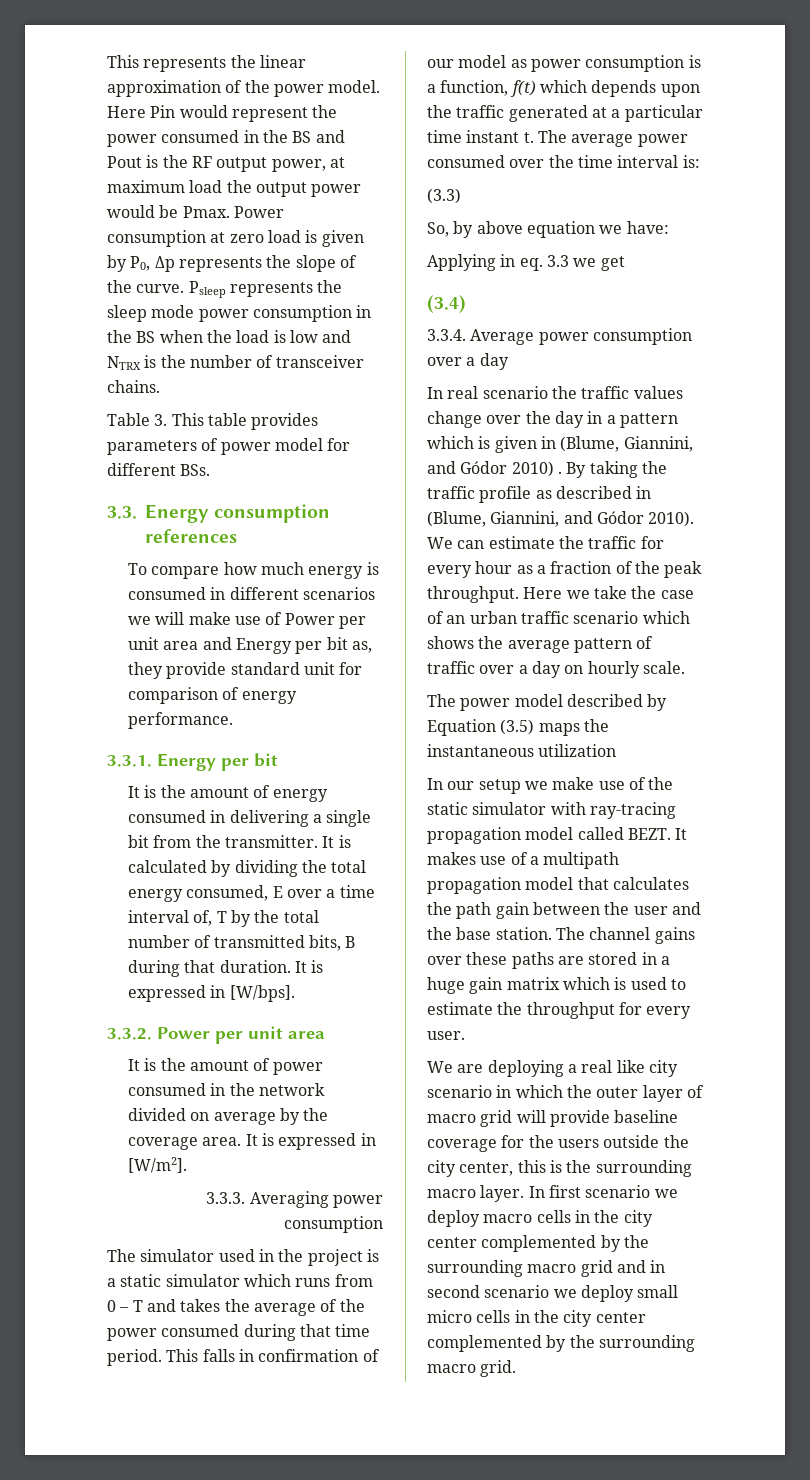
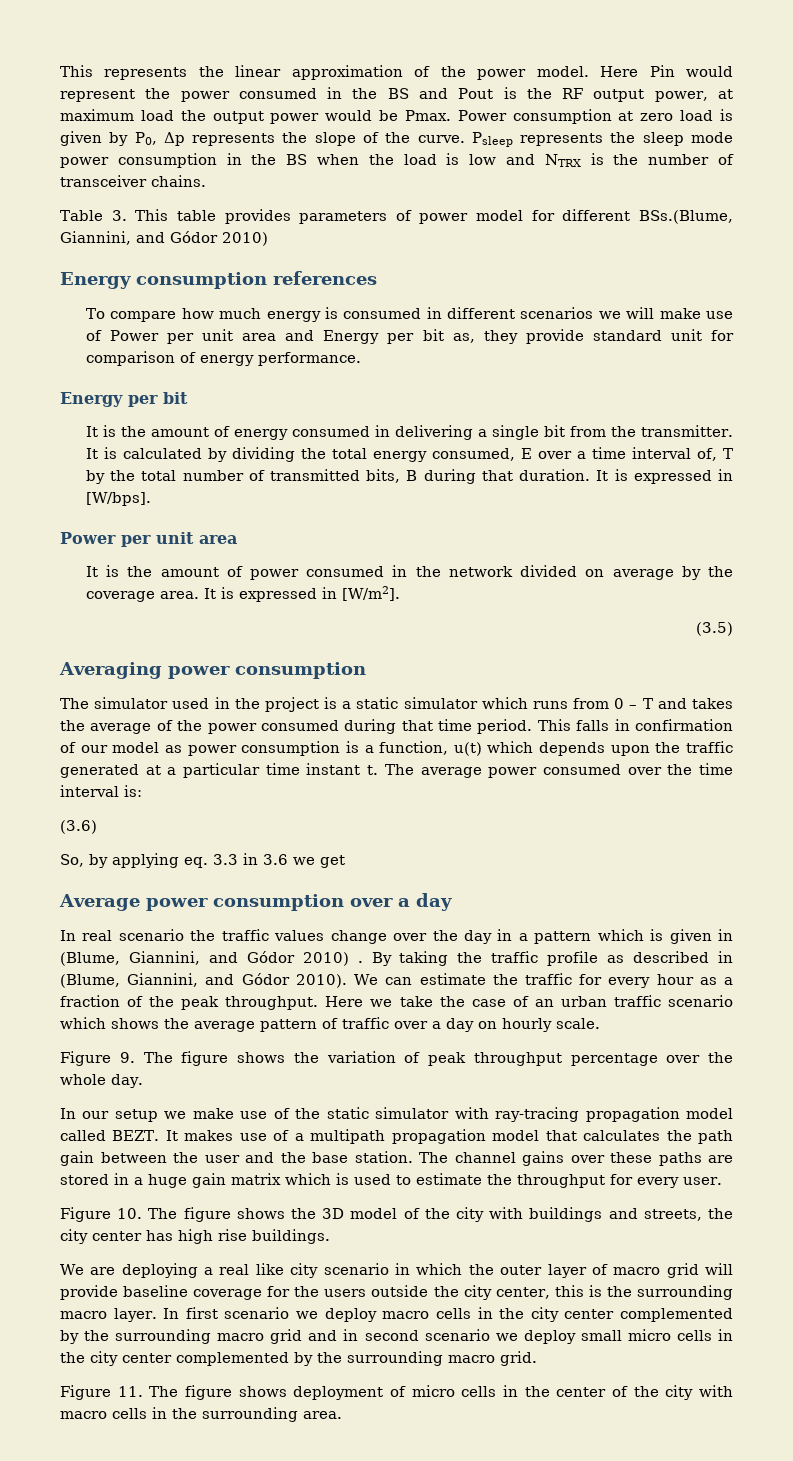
- Table 3. This table provides parameters of power model for different BSs.
- 3.3. Energy consumption references
+ Table 3. This table provides parameters of power model for different BSs.(Blume, Giannini, and Gódor 2010)
+ Energy consumption references
  To compare how much energy is consumed in different scenarios we will make use of Power per unit area and Energy per bit as, they provide standard unit for comparison of energy performance.
- 3.3.1. Energy per bit
+ Energy per bit
  It is expressed in [W/bps].
- 3.3.2. Power per unit area
+ Power per unit area
- 3.3.3. Averaging power consumption
+ (3.5)
+ Averaging power consumption
- This falls in confirmation of our model as power consumption is a function, f(t) which depends upon the traffic generated at a particular time instant t.
+ This falls in confirmation of our model as power consumption is a function, u(t) which depends upon the traffic generated at a particular time instant t.
- (3.3)
+ (3.6)
- So, by above equation we have:
- Applying in eq. 3.3 we get
+ So, by applying eq. 3.3 in 3.6 we get
- (3.4)
- 3.3.4. Average power consumption over a day
+ Average power consumption over a day
- The power model described by Equation (3.5) maps the instantaneous utilization
+ Figure 9. The figure shows the variation of peak throughput percentage over the whole day.
+ Figure 10. The figure shows the 3D model of the city with buildings and streets, the city center has high rise buildings.
+ Figure 11. The figure shows deployment of micro cells in the center of the city with macro cells in the surrounding area.

